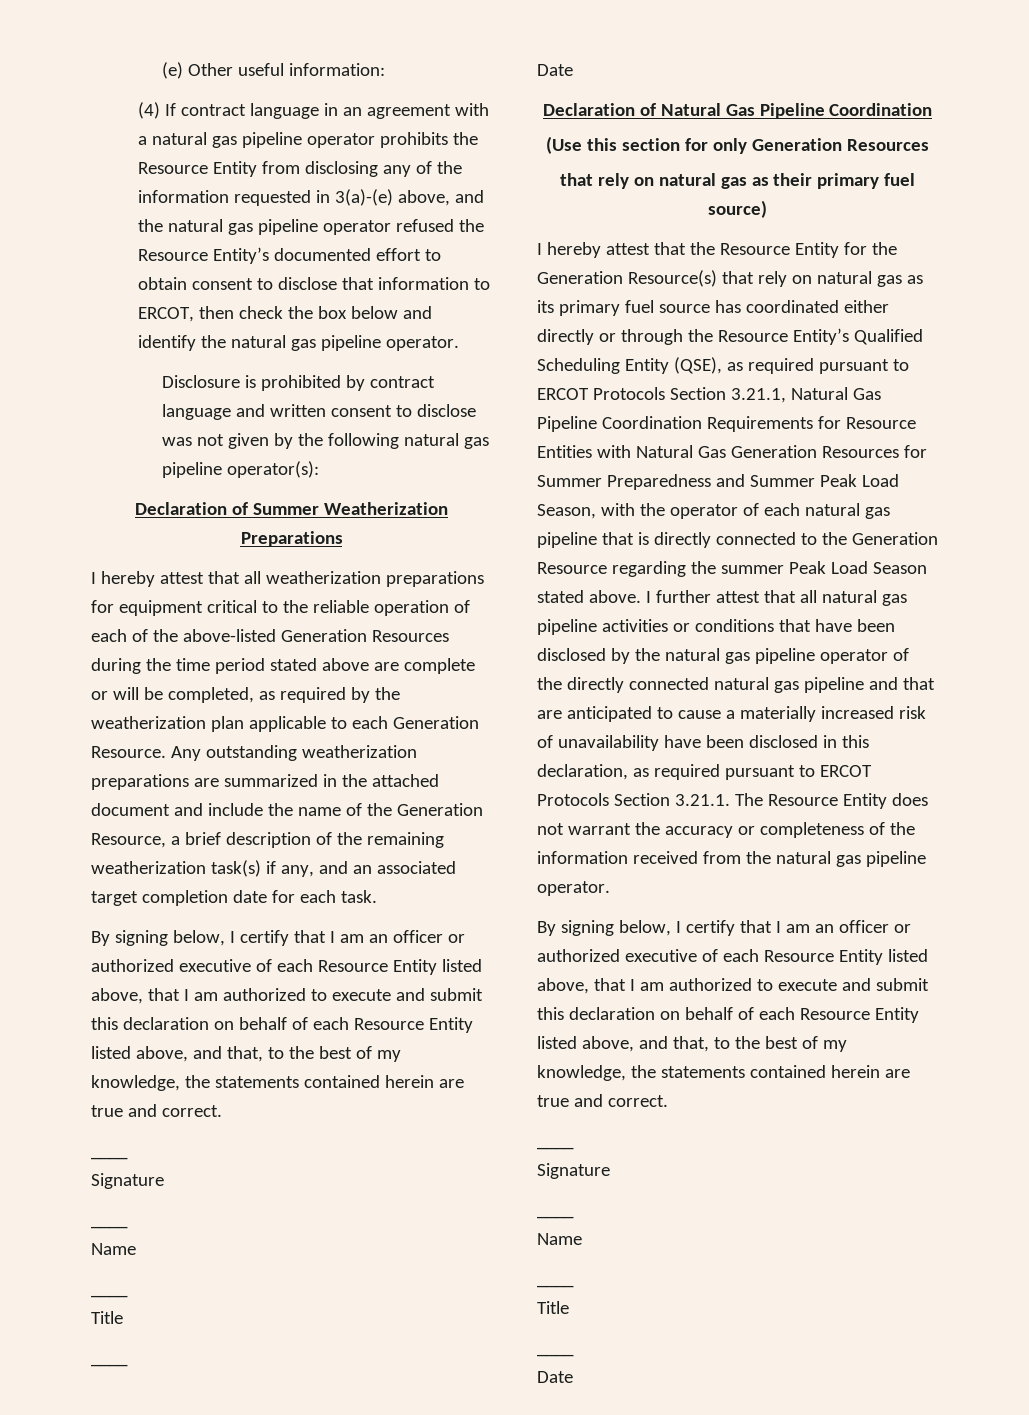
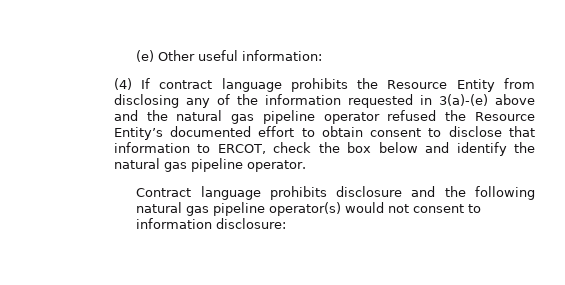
- (4) If contract language in an agreement with a natural gas pipeline operator prohibits the Resource Entity from disclosing any of the information requested in 3(a)-(e) above, and the natural gas pipeline operator refused the Resource Entity’s documented effort to obtain consent to disclose that information to ERCOT, then check the box below and identify the natural gas pipeline operator.
+ (4) If contract language prohibits the Resource Entity from disclosing any of the information requested in 3(a)-(e) above and the natural gas pipeline operator refused the Resource Entity’s documented effort to obtain consent to disclose that information to ERCOT, check the box below and identify the natural gas pipeline operator.
- Disclosure is prohibited by contract language and written consent to disclose was not given by the following natural gas pipeline operator(s):
- Declaration of Summer Weatherization Preparations
- I hereby attest that all weatherization preparations for equipment critical to the reliable operation of each of the above-listed Generation Resources during the time period stated above are complete or will be completed, as required by the weatherization plan applicable to each Generation Resource. Any outstanding weatherization preparations are summarized in the attached document and include the name of the Generation Resource, a brief description of the remaining weatherization task(s) if any, and an associated target completion date for each task.
- By signing below, I certify that I am an officer or authorized executive of each Resource Entity listed above, that I am authorized to execute and submit this declaration on behalf of each Resource Entity listed above, and that, to the best of my knowledge, the statements contained herein are true and correct.
- ____
- Signature
- ____
- Name
- ____
- Title
- ____
- Date
- Declaration of Natural Gas Pipeline Coordination
- (Use this section for only Generation Resources
- that rely on natural gas as their primary fuel source)
- I hereby attest that the Resource Entity for the Generation Resource(s) that rely on natural gas as its primary fuel source has coordinated either directly or through the Resource Entity’s Qualified Scheduling Entity (QSE), as required pursuant to ERCOT Protocols Section 3.21.1, Natural Gas Pipeline Coordination Requirements for Resource Entities with Natural Gas Generation Resources for Summer Preparedness and Summer Peak Load Season, with the operator of each natural gas pipeline that is directly connected to the Generation Resource regarding the summer Peak Load Season stated above. I further attest that all natural gas pipeline activities or conditions that have been disclosed by the natural gas pipeline operator of the directly connected natural gas pipeline and that are anticipated to cause a materially increased risk of unavailability have been disclosed in this declaration, as required pursuant to ERCOT Protocols Section 3.21.1. The Resource Entity does not warrant the accuracy or completeness of the information received from the natural gas pipeline operator.
- By signing below, I certify that I am an officer or authorized executive of each Resource Entity listed above, that I am authorized to execute and submit this declaration on behalf of each Resource Entity listed above, and that, to the best of my knowledge, the statements contained herein are true and correct.
- ____
- Signature
- ____
- Name
- ____
- Title
- ____
- Date
+ Contract language prohibits disclosure and the following natural gas pipeline operator(s) would not consent to information disclosure:

